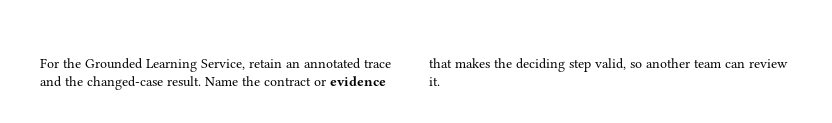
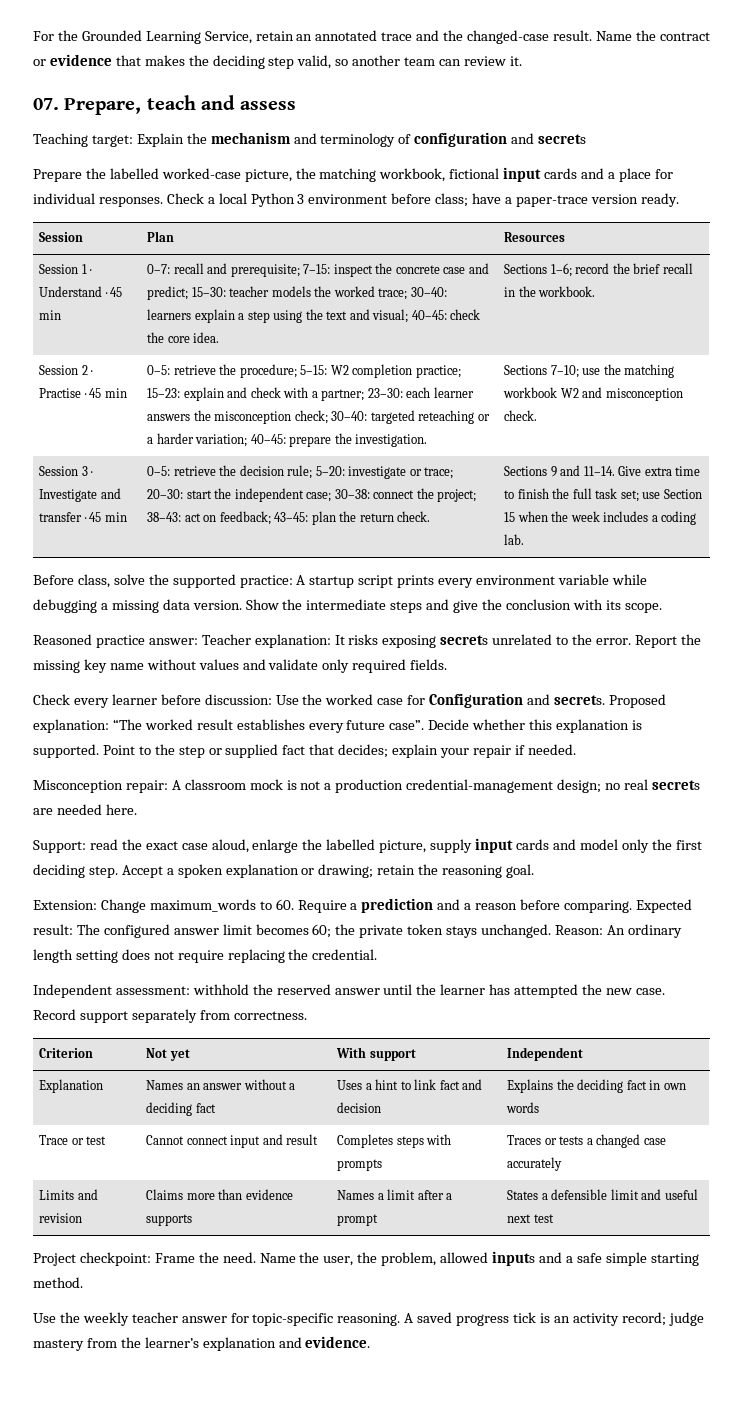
+ 07. Prepare, teach and assess
+ Teaching target: Explain the mechanism and terminology of configuration and secrets
+ Prepare the labelled worked-case picture, the matching workbook, fictional input cards and a place for individual responses. Check a local Python 3 environment before class; have a paper-trace version ready.
+ Session | Plan | Resources
+ Session 1 · Understand · 45 min | 0–7: recall and prerequisite; 7–15: inspect the concrete case and predict; 15–30: teacher models the worked trace; 30–40: learners explain a step using the text and visual; 40–45: check the core idea. | Sections 1–6; record the brief recall in the workbook.
+ Session 2 · Practise · 45 min | 0–5: retrieve the procedure; 5–15: W2 completion practice; 15–23: explain and check with a partner; 23–30: each learner answers the misconception check; 30–40: targeted reteaching or a harder variation; 40–45: prepare the investigation. | Sections 7–10; use the matching workbook W2 and misconception check.
+ Session 3 · Investigate and transfer · 45 min | 0–5: retrieve the decision rule; 5–20: investigate or trace; 20–30: start the independent case; 30–38: connect the project; 38–43: act on feedback; 43–45: plan the return check. | Sections 9 and 11–14. Give extra time to finish the full task set; use Section 15 when the week includes a coding lab.
+ Before class, solve the supported practice: A startup script prints every environment variable while debugging a missing data version. Show the intermediate steps and give the conclusion with its scope.
+ Reasoned practice answer: Teacher explanation: It risks exposing secrets unrelated to the error. Report the missing key name without values and validate only required fields.
+ Check every learner before discussion: Use the worked case for Configuration and secrets. Proposed explanation: “The worked result establishes every future case”. Decide whether this explanation is supported. Point to the step or supplied fact that decides; explain your repair if needed.
+ Misconception repair: A classroom mock is not a production credential-management design; no real secrets are needed here.
+ Support: read the exact case aloud, enlarge the labelled picture, supply input cards and model only the first deciding step. Accept a spoken explanation or drawing; retain the reasoning goal.
+ Extension: Change maximum_words to 60. Require a prediction and a reason before comparing. Expected result: The configured answer limit becomes 60; the private token stays unchanged. Reason: An ordinary length setting does not require replacing the credential.
+ Independent assessment: withhold the reserved answer until the learner has attempted the new case. Record support separately from correctness.
+ Criterion | Not yet | With support | Independent
+ Explanation | Names an answer without a deciding fact | Uses a hint to link fact and decision | Explains the deciding fact in own words
+ Trace or test | Cannot connect input and result | Completes steps with prompts | Traces or tests a changed case accurately
+ Limits and revision | Claims more than evidence supports | Names a limit after a prompt | States a defensible limit and useful next test
+ Project checkpoint: Frame the need. Name the user, the problem, allowed inputs and a safe simple starting method.
+ Use the weekly teacher answer for topic-specific reasoning. A saved progress tick is an activity record; judge mastery from the learner’s explanation and evidence.

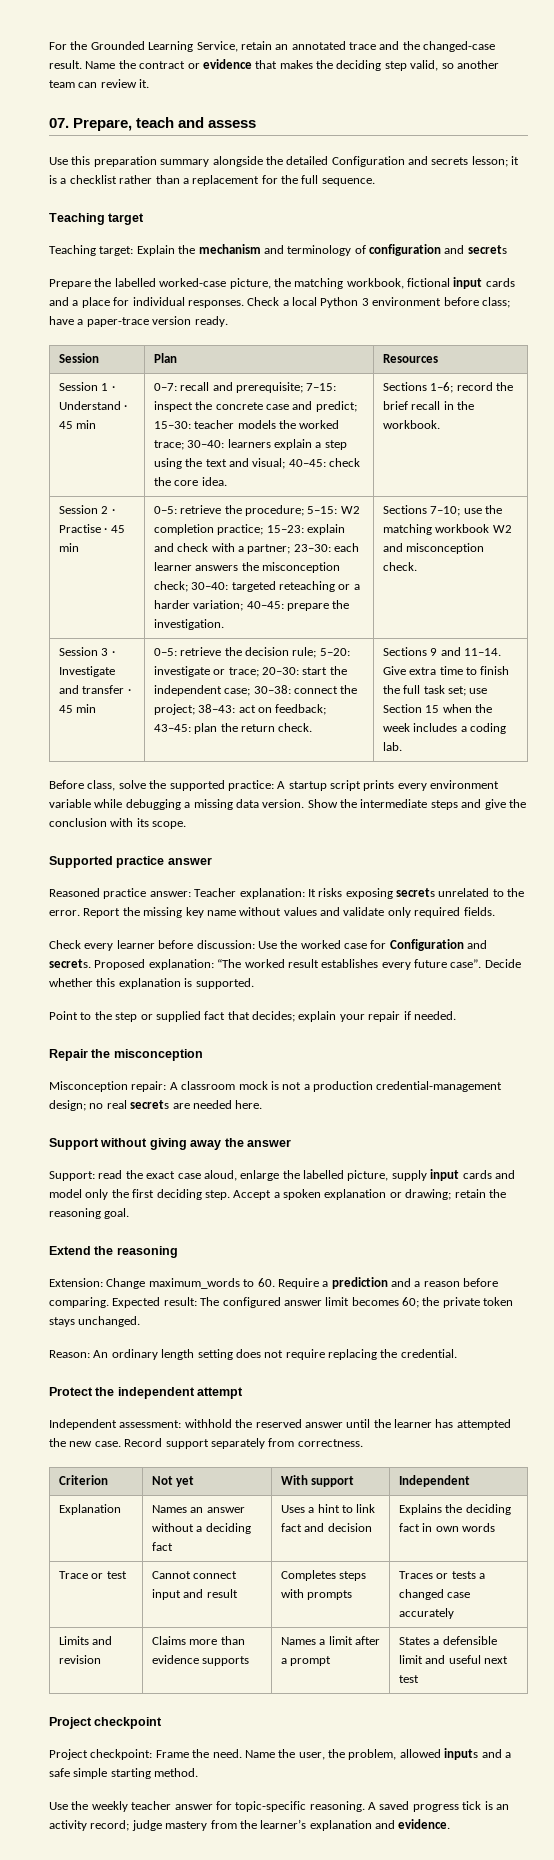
+ Use this preparation summary alongside the detailed Configuration and secrets lesson; it is a checklist rather than a replacement for the full sequence.
+ Teaching target
+ Supported practice answer
- Decide whether this explanation is supported. Point to the step or supplied fact that decides; explain your repair if needed.
+ Decide whether this explanation is supported.
+ Point to the step or supplied fact that decides; explain your repair if needed.
+ Repair the misconception
+ Support without giving away the answer
+ Extend the reasoning
- Expected result: The configured answer limit becomes 60; the private token stays unchanged. Reason: An ordinary length setting does not require replacing the credential.
+ Expected result: The configured answer limit becomes 60; the private token stays unchanged.
+ Reason: An ordinary length setting does not require replacing the credential.
+ Protect the independent attempt
+ Project checkpoint

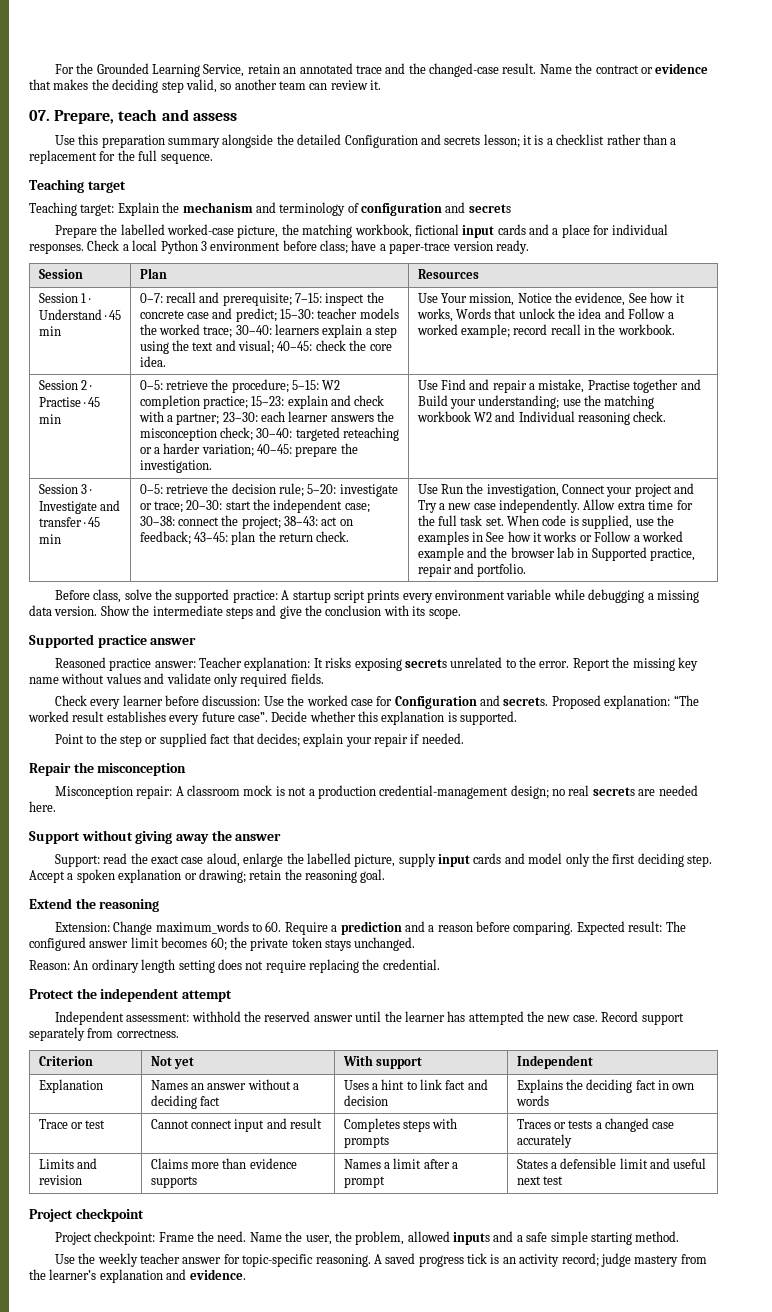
- Sections 1–6; record the brief recall in the workbook.
+ Use Your mission, Notice the evidence, See how it works, Words that unlock the idea and Follow a worked example; record recall in the workbook.
- Sections 7–10; use the matching workbook W2 and misconception check.
+ Use Find and repair a mistake, Practise together and Build your understanding; use the matching workbook W2 and Individual reasoning check.
- Sections 9 and 11–14. Give extra time to finish the full task set; use Section 15 when the week includes a coding lab.
+ Use Run the investigation, Connect your project and Try a new case independently. Allow extra time for the full task set. When code is supplied, use the examples in See how it works or Follow a worked example and the browser lab in Supported practice, repair and portfolio.

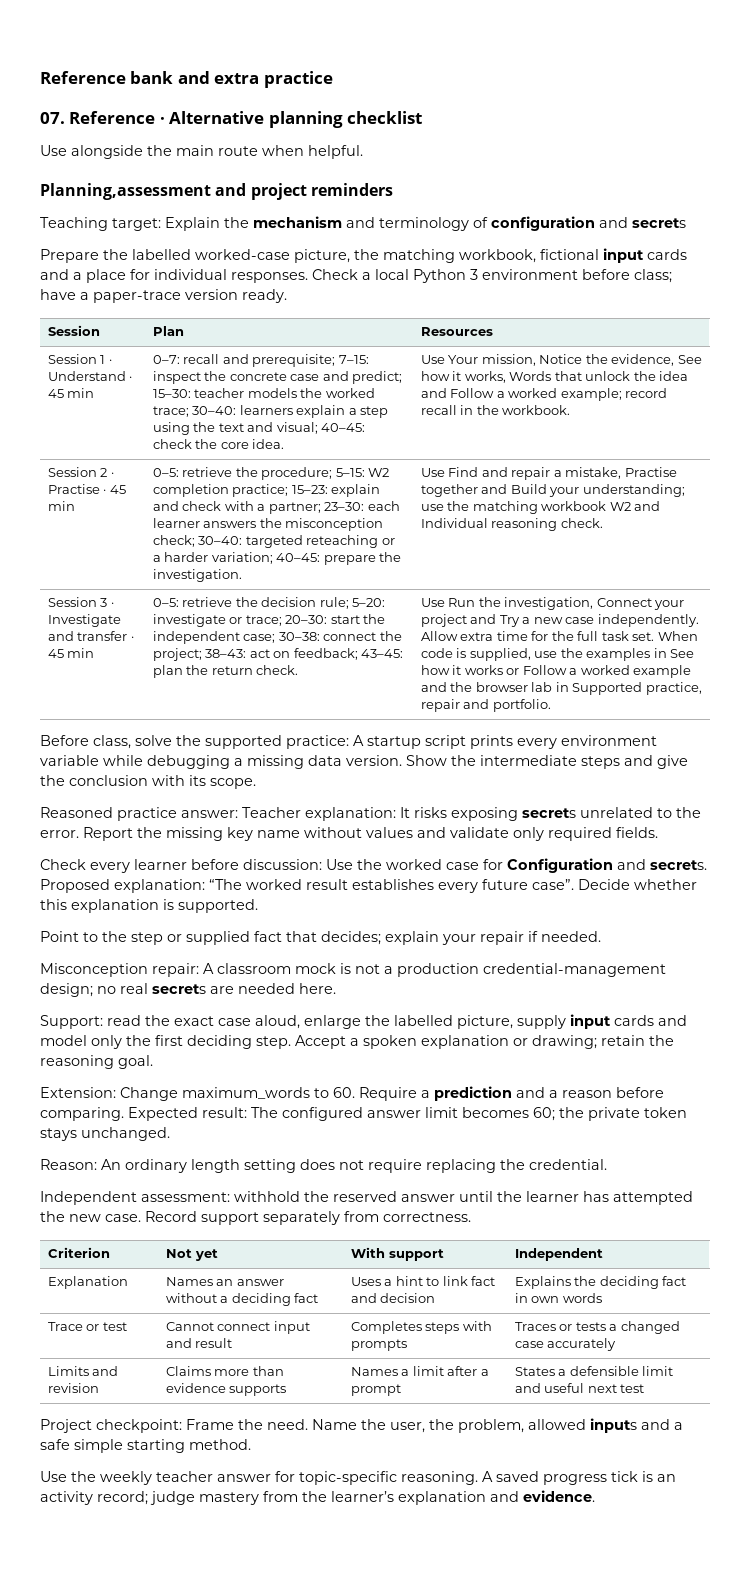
- For the Grounded Learning Service, retain an annotated trace and the changed-case result. Name the contract or evidence that makes the deciding step valid, so another team can review it.
- 07. Prepare, teach and assess
- Use this preparation summary alongside the detailed Configuration and secrets lesson; it is a checklist rather than a replacement for the full sequence.
- Teaching target
+ Reference bank and extra practice
+ 07. Reference · Alternative planning checklist
+ Use alongside the main route when helpful.
+ Planning,assessment and project reminders
- Supported practice answer
- Repair the misconception
- Support without giving away the answer
- Extend the reasoning
- Protect the independent attempt
- Project checkpoint

